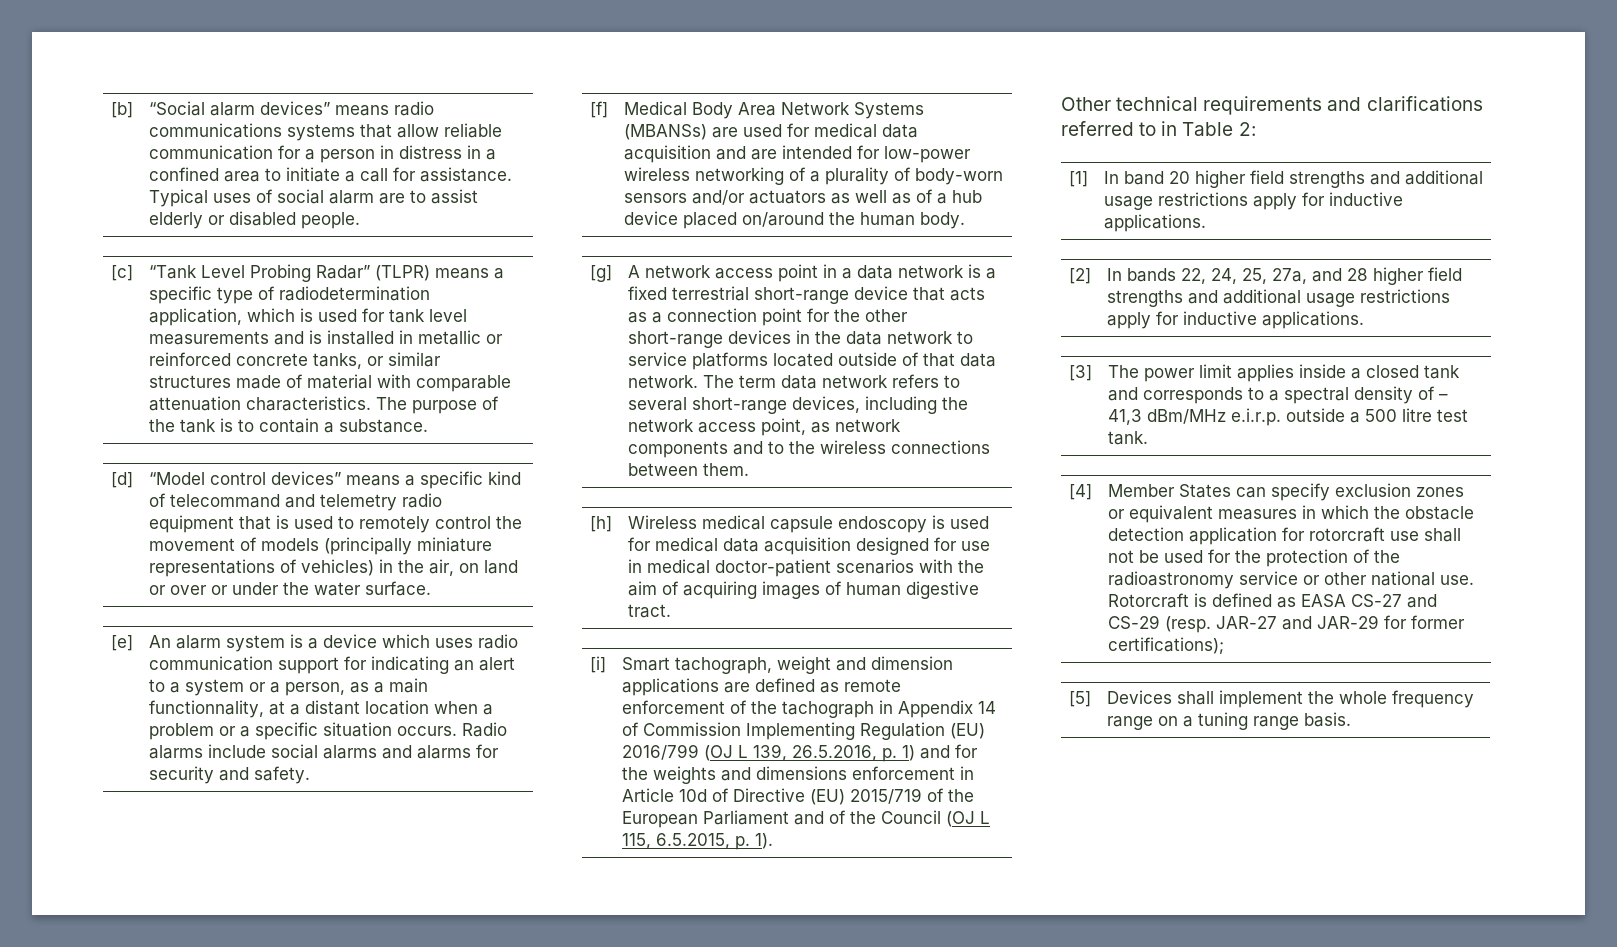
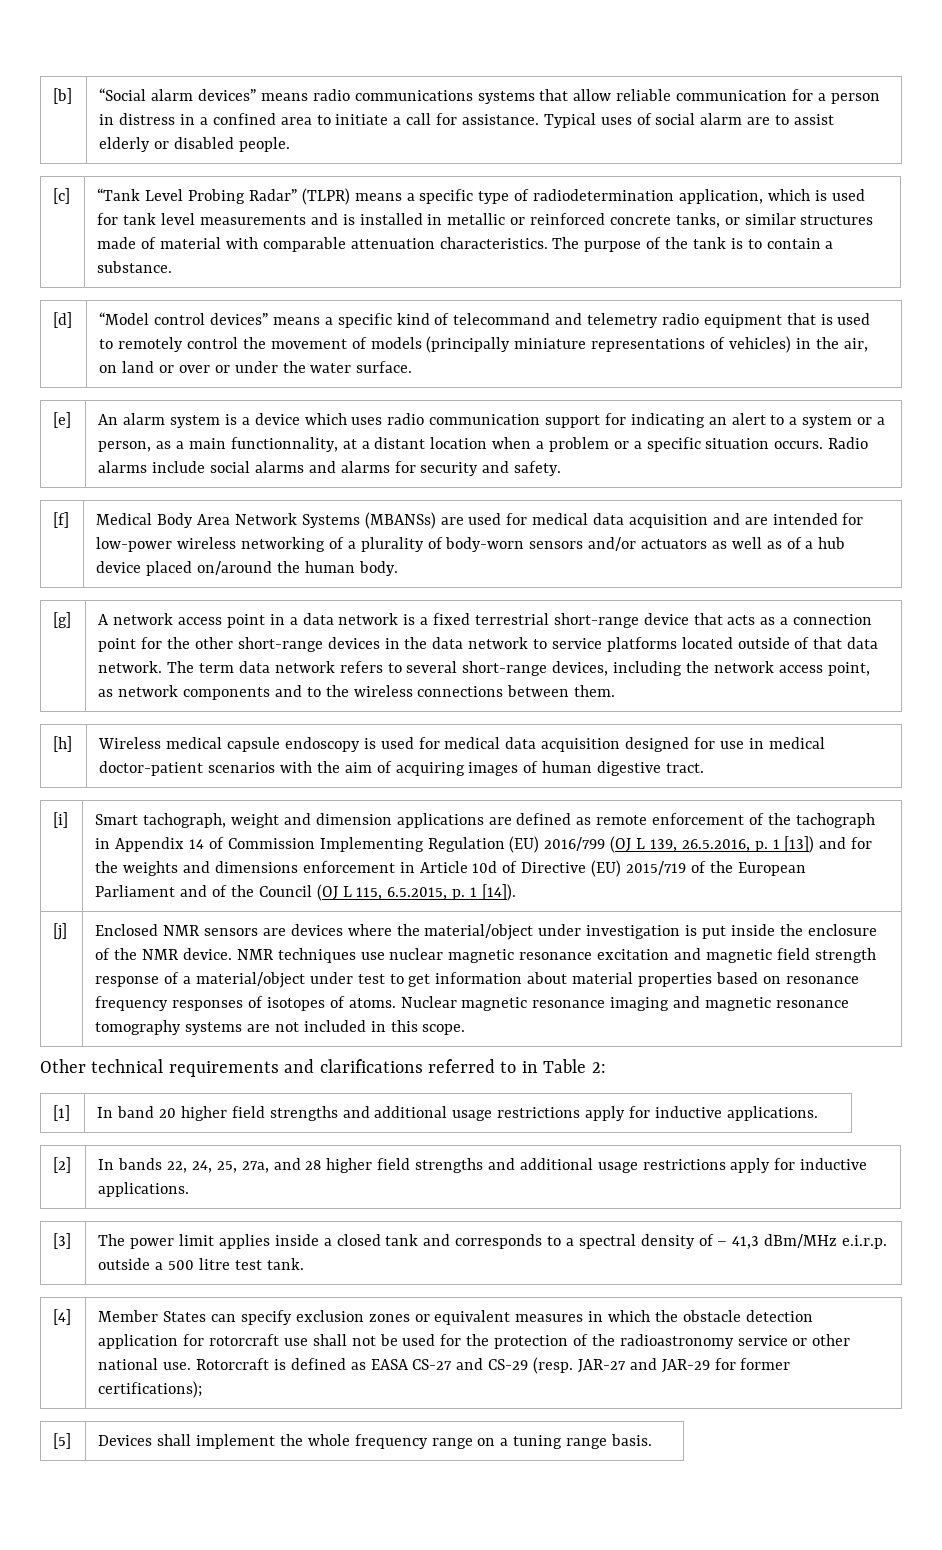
- Smart tachograph, weight and dimension applications are defined as remote enforcement of the tachograph in Appendix 14 of Commission Implementing Regulation (EU) 2016/799 (OJ L 139, 26.5.2016, p. 1) and for the weights and dimensions enforcement in Article 10d of Directive (EU) 2015/719 of the European Parliament and of the Council (OJ L 115, 6.5.2015, p. 1).
+ Smart tachograph, weight and dimension applications are defined as remote enforcement of the tachograph in Appendix 14 of Commission Implementing Regulation (EU) 2016/799 (OJ L 139, 26.5.2016, p. 1 [13]) and for the weights and dimensions enforcement in Article 10d of Directive (EU) 2015/719 of the European Parliament and of the Council (OJ L 115, 6.5.2015, p. 1 [14]).
+ [j] | Enclosed NMR sensors are devices where the material/object under investigation is put inside the enclosure of the NMR device. NMR techniques use nuclear magnetic resonance excitation and magnetic field strength response of a material/object under test to get information about material properties based on resonance frequency responses of isotopes of atoms. Nuclear magnetic resonance imaging and magnetic resonance tomography systems are not included in this scope.

